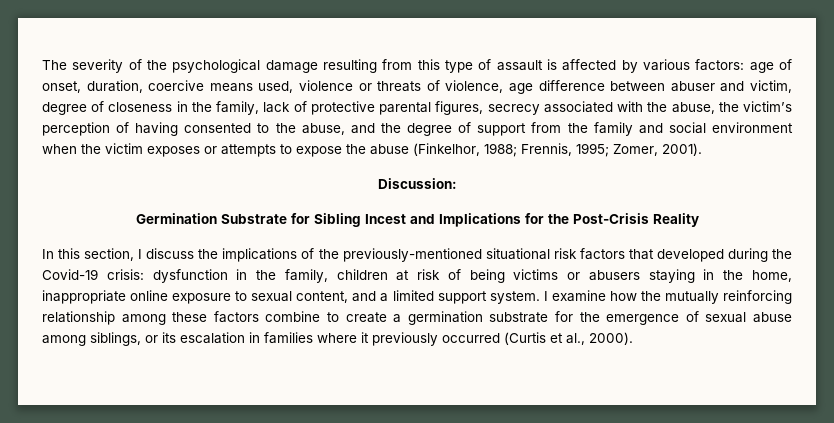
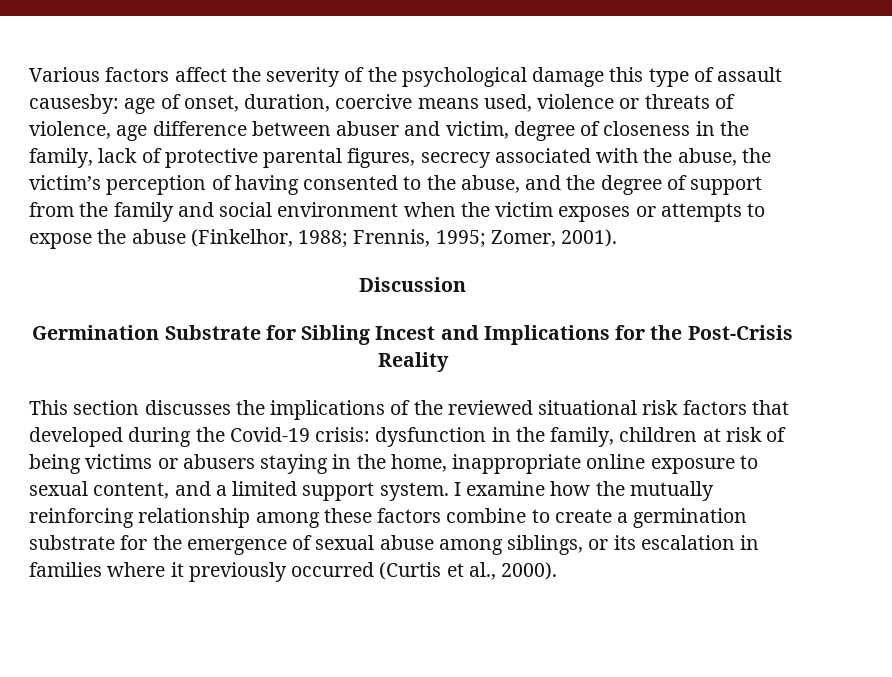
- The severity of the psychological damage resulting from this type of assault is affected by various factors:
+ Various factors affect the severity of the psychological damage this type of assault causesby:
- Discussion:
+ Discussion
- In this section, I discuss the implications of the previously-mentioned situational risk factors that developed during the Covid-19 crisis: dysfunction in the family, children at risk of being victims or abusers staying in the home, inappropriate online exposure to sexual content, and a limited support system.
+ This section discusses the implications of the reviewed situational risk factors that developed during the Covid-19 crisis: dysfunction in the family, children at risk of being victims or abusers staying in the home, inappropriate online exposure to sexual content, and a limited support system.

